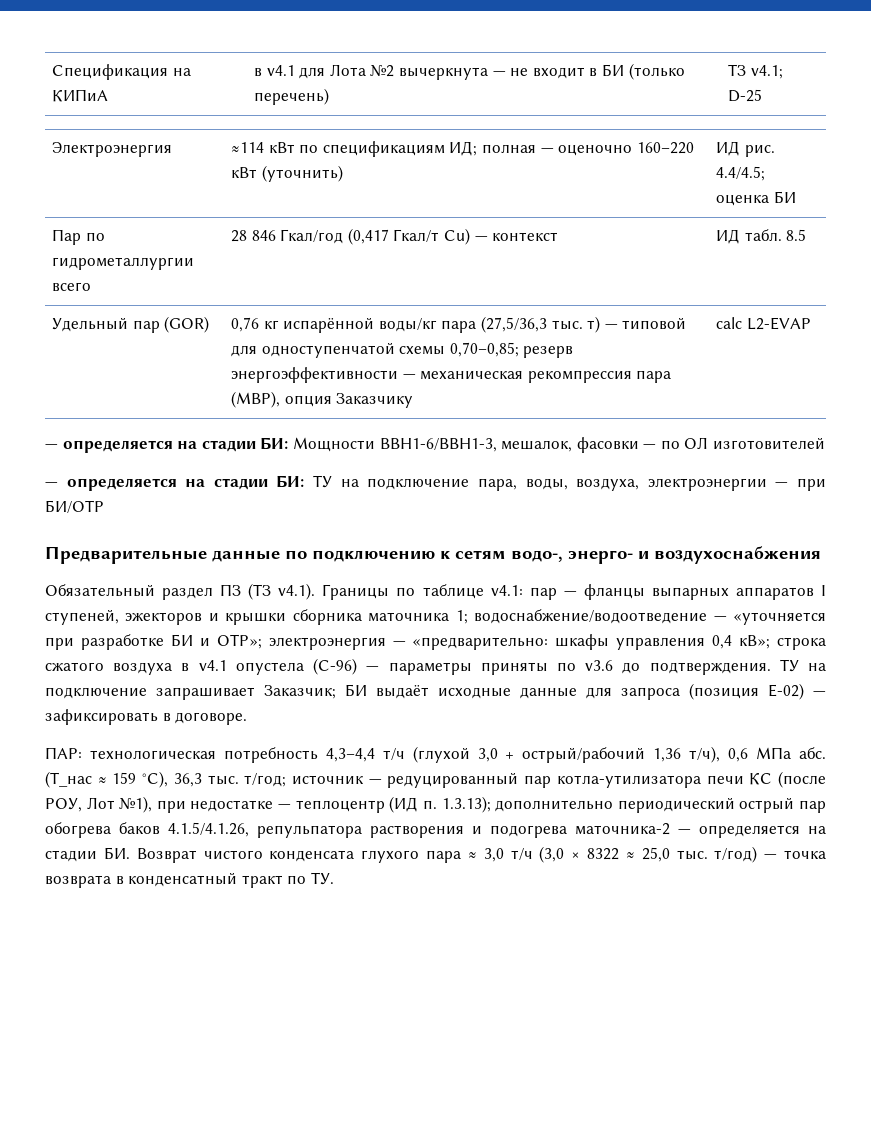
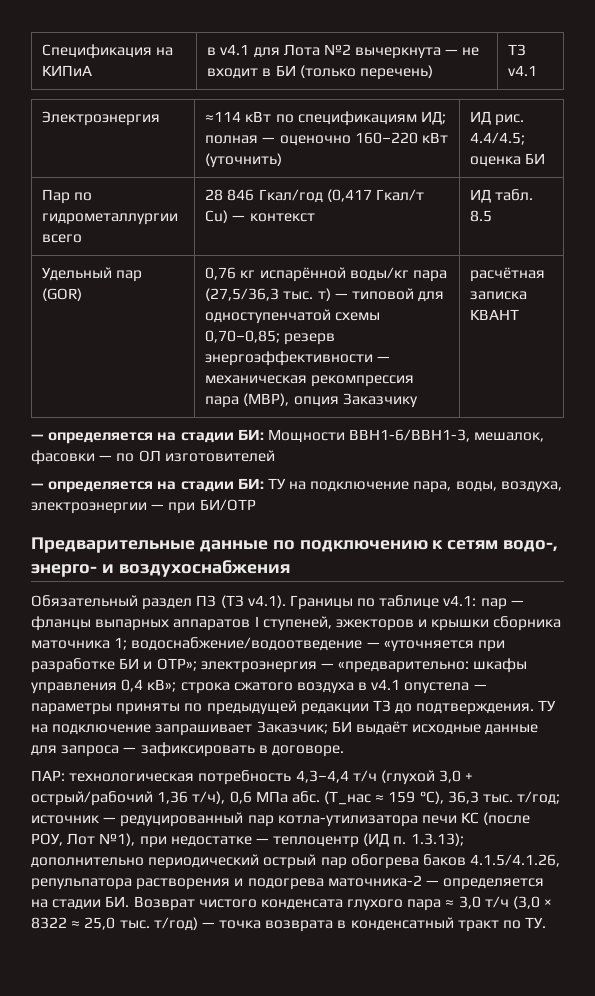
- Спецификация на КИПиА | в v4.1 для Лота №2 вычеркнута — не входит в БИ (только перечень) | ТЗ v4.1; D-25
+ Спецификация на КИПиА | в v4.1 для Лота №2 вычеркнута — не входит в БИ (только перечень) | ТЗ v4.1
- Удельный пар (GOR) | 0,76 кг испарённой воды/кг пара (27,5/36,3 тыс. т) — типовой для одноступенчатой схемы 0,70–0,85; резерв энергоэффективности — механическая рекомпрессия пара (МВР), опция Заказчику | calc L2-EVAP
+ Удельный пар (GOR) | 0,76 кг испарённой воды/кг пара (27,5/36,3 тыс. т) — типовой для одноступенчатой схемы 0,70–0,85; резерв энергоэффективности — механическая рекомпрессия пара (МВР), опция Заказчику | расчётная записка КВАНТ
- Обязательный раздел ПЗ (ТЗ v4.1). Границы по таблице v4.1: пар — фланцы выпарных аппаратов I ступеней, эжекторов и крышки сборника маточника 1; водоснабжение/водоотведение — «уточняется при разработке БИ и ОТР»; электроэнергия — «предварительно: шкафы управления 0,4 кВ»; строка сжатого воздуха в v4.1 опустела (C-96) — параметры приняты по v3.6 до подтверждения.
+ Обязательный раздел ПЗ (ТЗ v4.1). Границы по таблице v4.1: пар — фланцы выпарных аппаратов I ступеней, эжекторов и крышки сборника маточника 1; водоснабжение/водоотведение — «уточняется при разработке БИ и ОТР»; электроэнергия — «предварительно: шкафы управления 0,4 кВ»; строка сжатого воздуха в v4.1 опустела — параметры приняты по предыдущей редакции ТЗ до подтверждения.
- ТУ на подключение запрашивает Заказчик; БИ выдаёт исходные данные для запроса (позиция E-02) — зафиксировать в договоре.
+ ТУ на подключение запрашивает Заказчик; БИ выдаёт исходные данные для запроса — зафиксировать в договоре.

